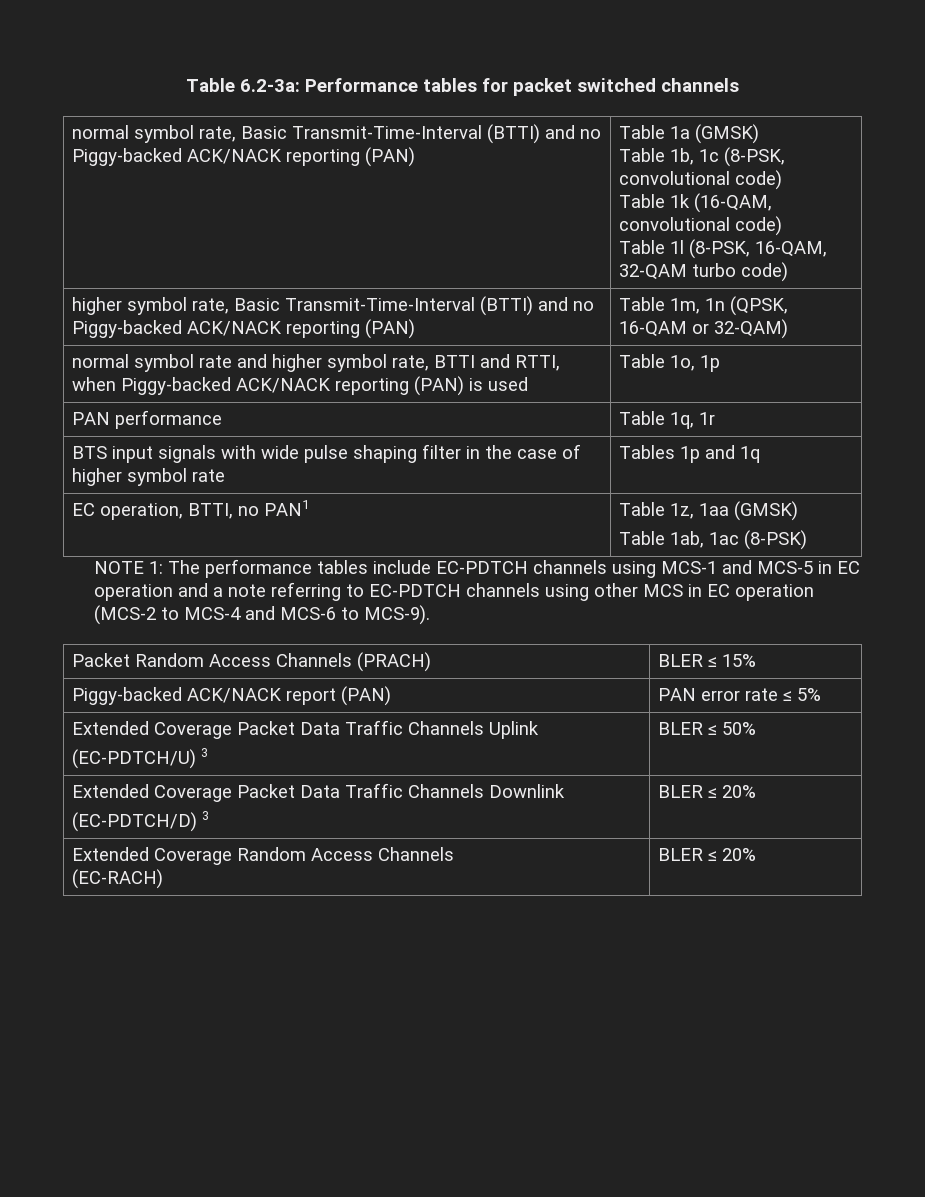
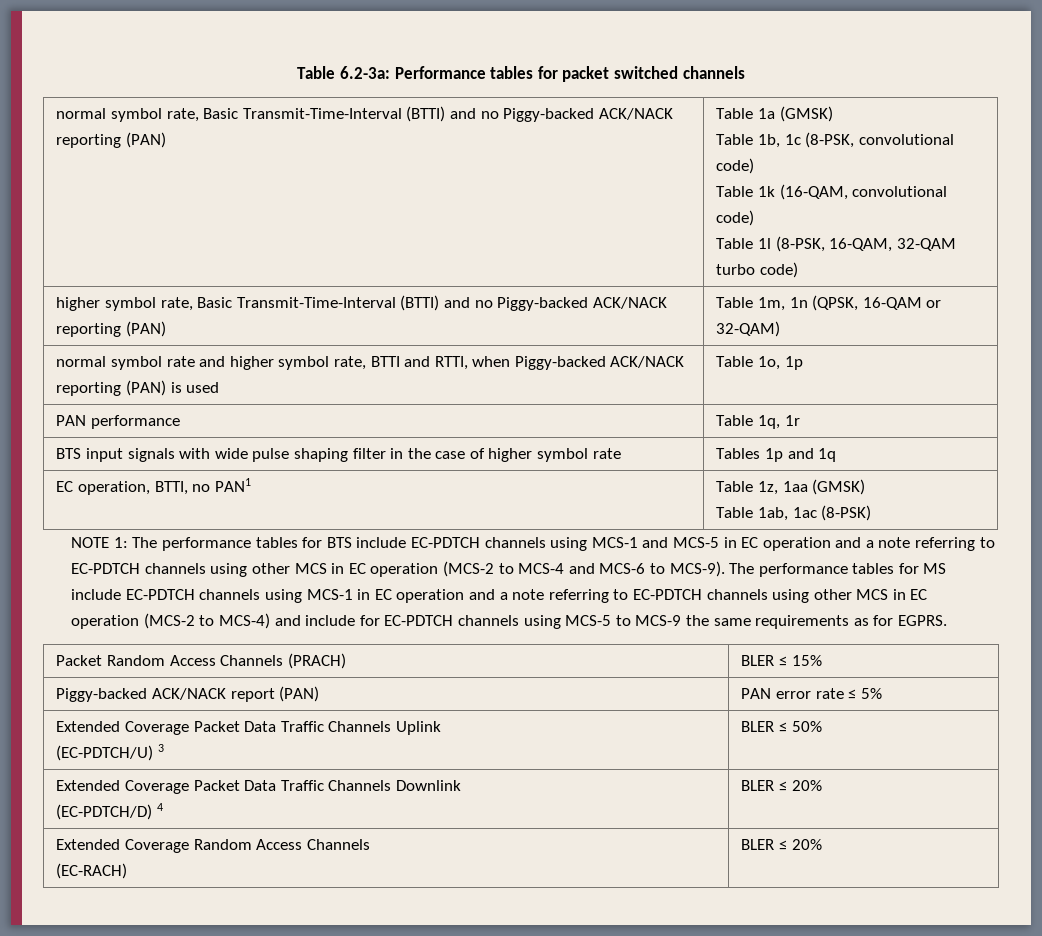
- NOTE 1: The performance tables include EC-PDTCH channels using MCS-1 and MCS-5 in EC operation and a note referring to EC-PDTCH channels using other MCS in EC operation (MCS-2 to MCS-4 and MCS-6 to MCS-9).
+ NOTE 1: The performance tables for BTS include EC-PDTCH channels using MCS-1 and MCS-5 in EC operation and a note referring to EC-PDTCH channels using other MCS in EC operation (MCS-2 to MCS-4 and MCS-6 to MCS-9). The performance tables for MS include EC-PDTCH channels using MCS-1 in EC operation and a note referring to EC-PDTCH channels using other MCS in EC operation (MCS-2 to MCS-4) and include for EC-PDTCH channels using MCS-5 to MCS-9 the same requirements as for EGPRS.
  Extended Coverage Packet Data Traffic Channels Downlink
- (EC-PDTCH/D) 3 | BLER ≤ 20%
+ (EC-PDTCH/D) 4 | BLER ≤ 20%

